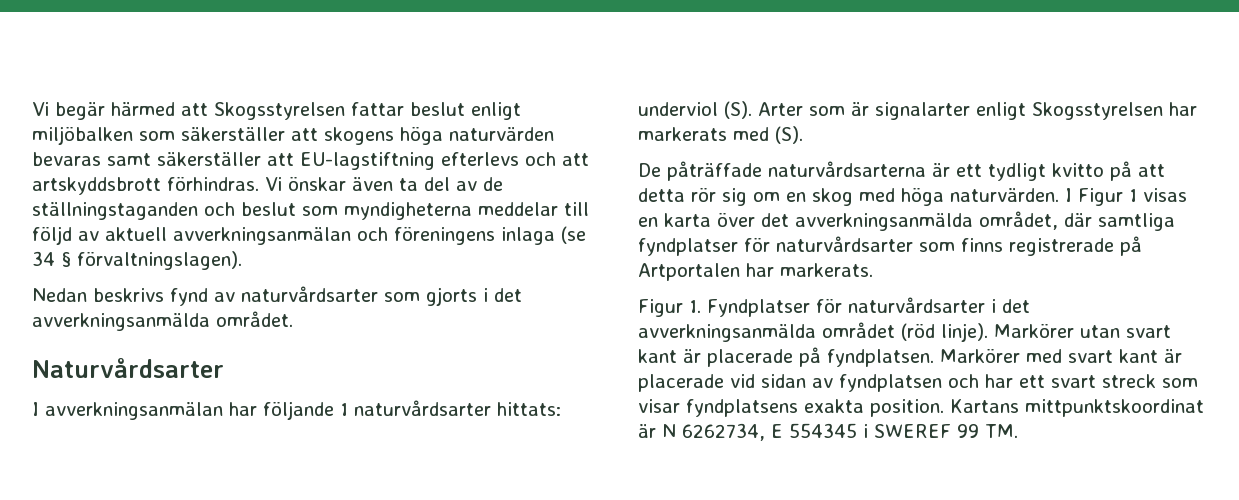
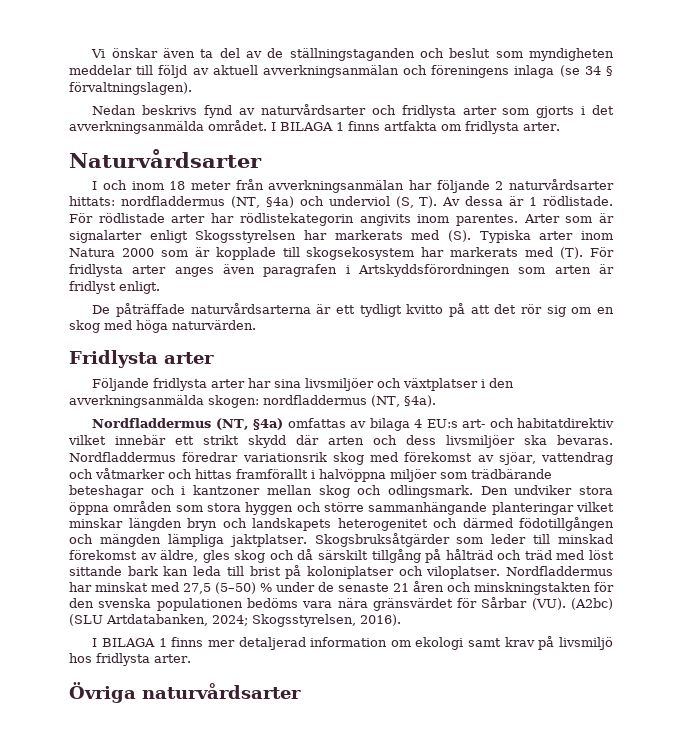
- Vi begär härmed att Skogsstyrelsen fattar beslut enligt miljöbalken som säkerställer att skogens höga naturvärden bevaras samt säkerställer att EU-lagstiftning efterlevs och att artskyddsbrott förhindras. Vi önskar även ta del av de ställningstaganden och beslut som myndigheterna meddelar till följd av aktuell avverkningsanmälan och föreningens inlaga (se 34 § förvaltningslagen).
+ Vi önskar även ta del av de ställningstaganden och beslut som myndigheten meddelar till följd av aktuell avverkningsanmälan och föreningens inlaga (se 34 § förvaltningslagen).
- Nedan beskrivs fynd av naturvårdsarter som gjorts i det avverkningsanmälda området.
+ Nedan beskrivs fynd av naturvårdsarter och fridlysta arter som gjorts i det avverkningsanmälda området. I BILAGA 1 finns artfakta om fridlysta arter.
  Naturvårdsarter
- I avverkningsanmälan har följande 1 naturvårdsarter hittats: underviol (S). Arter som är signalarter enligt Skogsstyrelsen har markerats med (S).
+ I och inom 18 meter från avverkningsanmälan har följande 2 naturvårdsarter hittats: nordfladdermus (NT, §4a) och underviol (S, T). Av dessa är 1 rödlistade. För rödlistade arter har rödlistekategorin angivits inom parentes. Arter som är signalarter enligt Skogsstyrelsen har markerats med (S). Typiska arter inom Natura 2000 som är kopplade till skogsekosystem har markerats med (T). För fridlysta arter anges även paragrafen i Artskyddsförordningen som arten är fridlyst enligt.
- De påträffade naturvårdsarterna är ett tydligt kvitto på att detta rör sig om en skog med höga naturvärden. I Figur 1 visas en karta över det avverkningsanmälda området, där samtliga fyndplatser för naturvårdsarter som finns registrerade på Artportalen har markerats.
- Figur 1. Fyndplatser för naturvårdsarter i det avverkningsanmälda området (röd linje). Markörer utan svart kant är placerade på fyndplatsen. Markörer med svart kant är placerade vid sidan av fyndplatsen och har ett svart streck som visar fyndplatsens exakta position. Kartans mittpunktskoordinat är N 6262734, E 554345 i SWEREF 99 TM.
+ De påträffade naturvårdsarterna är ett tydligt kvitto på att det rör sig om en skog med höga naturvärden.
+ Fridlysta arter
+ Följande fridlysta arter har sina livsmiljöer och växtplatser i den avverkningsanmälda skogen: nordfladdermus (NT, §4a).
+ Nordfladdermus (NT, §4a) omfattas av bilaga 4 EU:s art- och habitatdirektiv vilket innebär ett strikt skydd där arten och dess livsmiljöer ska bevaras. Nordfladdermus föredrar variationsrik skog med förekomst av sjöar, vattendrag och våtmarker och hittas framförallt i halvöppna miljöer som trädbärande beteshagar och i kantzoner mellan skog och odlingsmark. Den undviker stora öppna områden som stora hyggen och större sammanhängande planteringar vilket minskar längden bryn och landskapets heterogenitet och därmed födotillgången och mängden lämpliga jaktplatser. Skogsbruksåtgärder som leder till minskad förekomst av äldre, gles skog och då särskilt tillgång på hålträd och träd med löst sittande bark kan leda till brist på koloniplatser och viloplatser. Nordfladdermus har minskat med 27,5 (5–50) % under de senaste 21 åren och minskningstakten för den svenska populationen bedöms vara nära gränsvärdet för Sårbar (VU). (A2bc) (SLU Artdatabanken, 2024; Skogsstyrelsen, 2016).
+ I BILAGA 1 finns mer detaljerad information om ekologi samt krav på livsmiljö hos fridlysta arter.
+ Övriga naturvårdsarter

